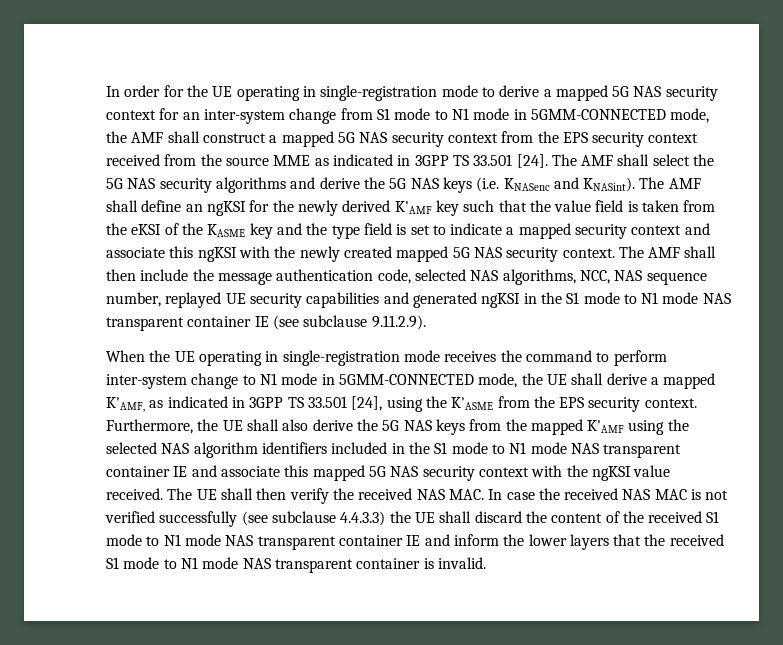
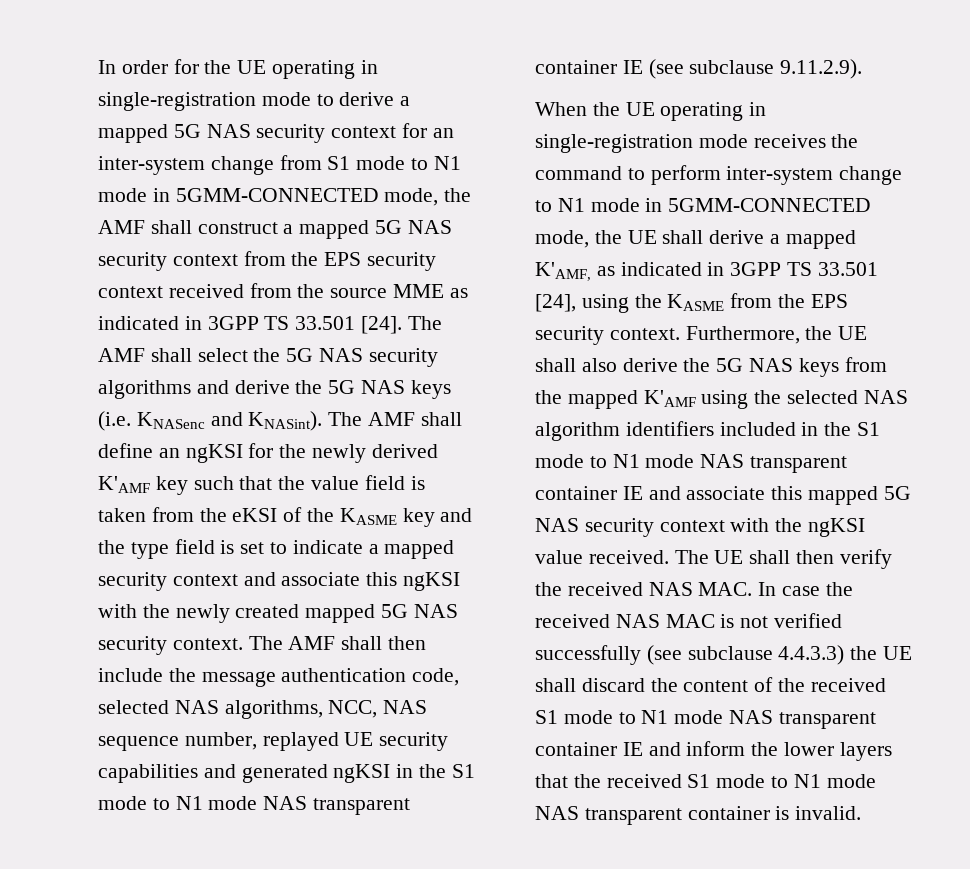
- When the UE operating in single-registration mode receives the command to perform inter-system change to N1 mode in 5GMM-CONNECTED mode, the UE shall derive a mapped K'AMF, as indicated in 3GPP TS 33.501 [24], using the K'ASME from the EPS security context.
+ When the UE operating in single-registration mode receives the command to perform inter-system change to N1 mode in 5GMM-CONNECTED mode, the UE shall derive a mapped K'AMF, as indicated in 3GPP TS 33.501 [24], using the KASME from the EPS security context.

